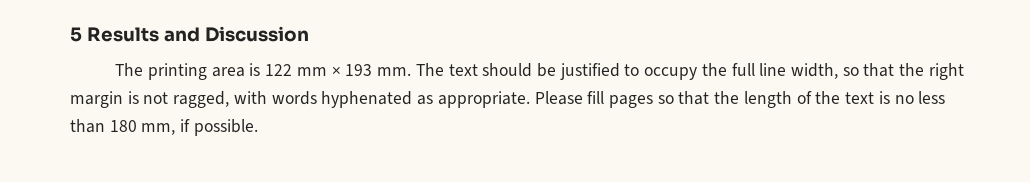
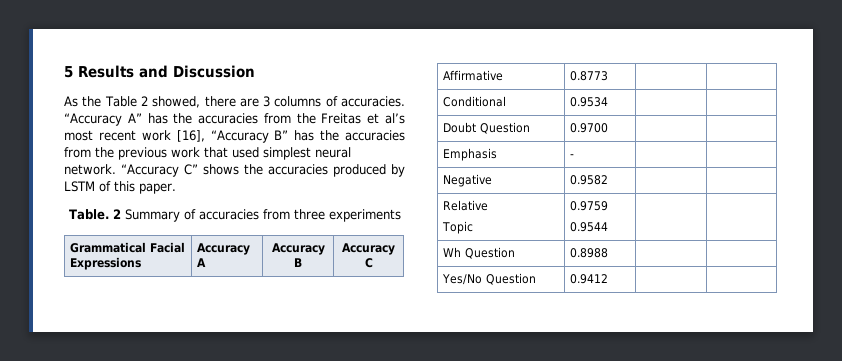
- The printing area is 122 mm × 193 mm. The text should be justified to occupy the full line width, so that the right margin is not ragged, with words hyphenated as appropriate. Please fill pages so that the length of the text is no less than 180 mm, if possible.
+ As the Table 2 showed, there are 3 columns of accuracies. “Accuracy A” has the accuracies from the Freitas et al’s most recent work [16], “Accuracy B” has the accuracies from the previous work that used simplest neural network. “Accuracy C” shows the accuracies produced by LSTM of this paper.
+ Table. 2 Summary of accuracies from three experiments
+ Grammatical Facial Expressions | Accuracy A | Accuracy B | Accuracy C
+ Affirmative | 0.8773 | |
+ Conditional | 0.9534 | |
+ Doubt Question | 0.9700 | |
+ Emphasis | - | |
+ Negative | 0.9582 | |
+ Relative
+ Topic | 0.9759
+ 0.9544 | |
+ Wh Question | 0.8988 | |
+ Yes/No Question | 0.9412 | |

